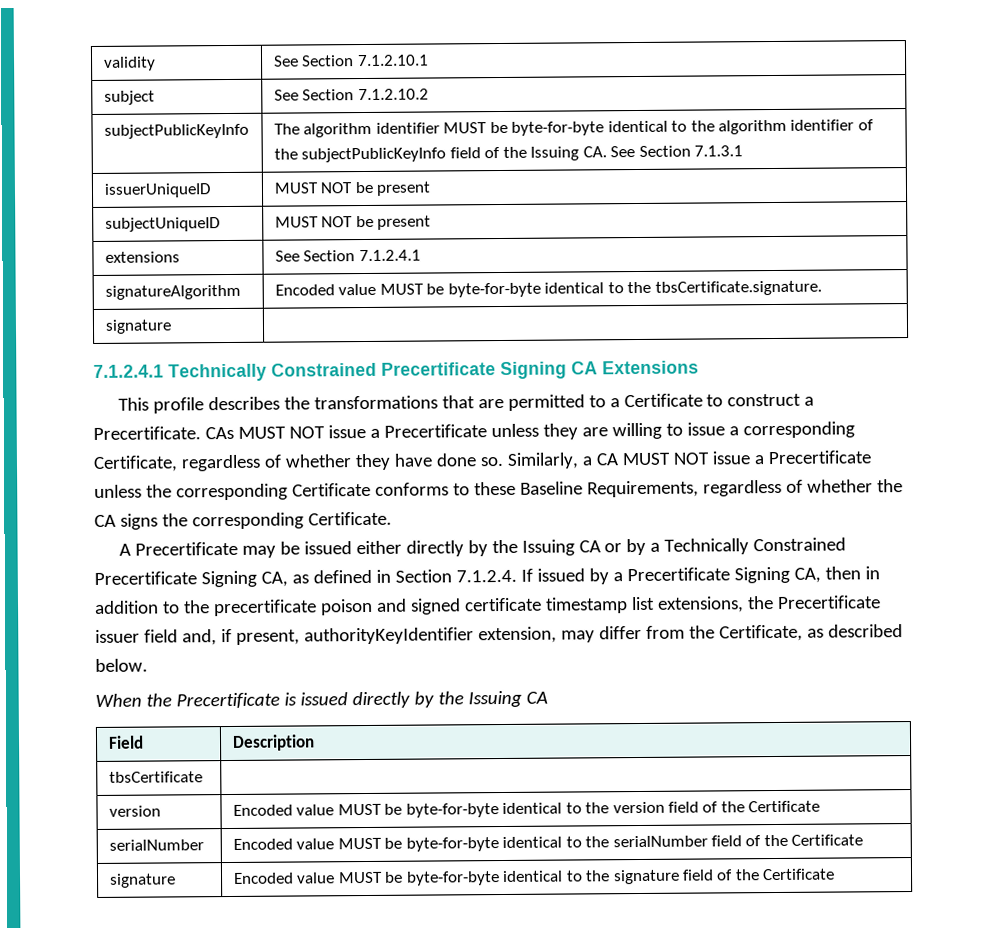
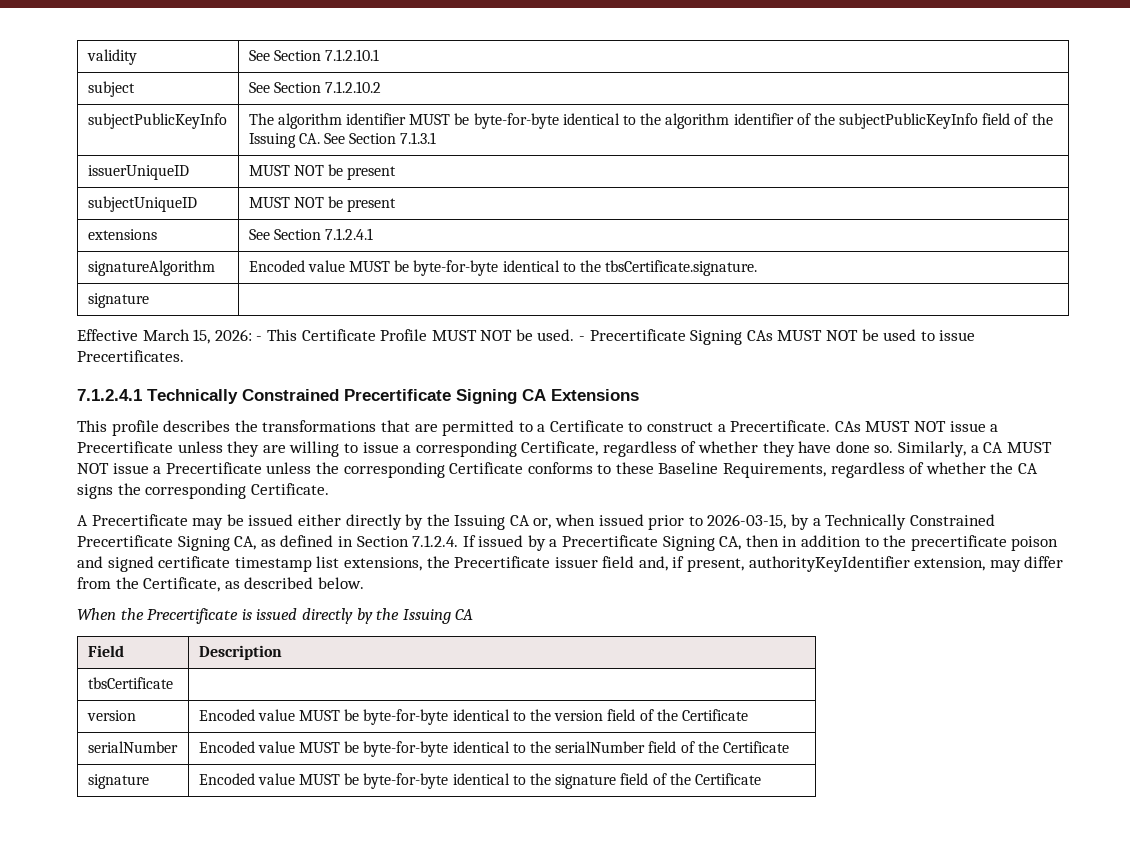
+ Effective March 15, 2026: - This Certificate Profile MUST NOT be used. - Precertificate Signing CAs MUST NOT be used to issue Precertificates.
- A Precertificate may be issued either directly by the Issuing CA or by a Technically Constrained Precertificate Signing CA, as defined in Section 7.1.2.4. If issued by a Precertificate Signing CA, then in addition to the precertificate poison and signed certificate timestamp list extensions, the Precertificate issuer field and, if present, authorityKeyIdentifier extension, may differ from the Certificate, as described below.
+ A Precertificate may be issued either directly by the Issuing CA or, when issued prior to 2026-03-15, by a Technically Constrained Precertificate Signing CA, as defined in Section 7.1.2.4. If issued by a Precertificate Signing CA, then in addition to the precertificate poison and signed certificate timestamp list extensions, the Precertificate issuer field and, if present, authorityKeyIdentifier extension, may differ from the Certificate, as described below.

